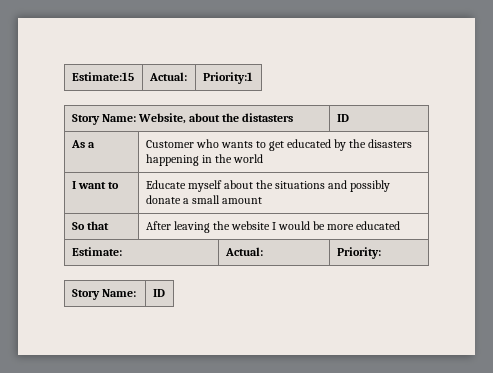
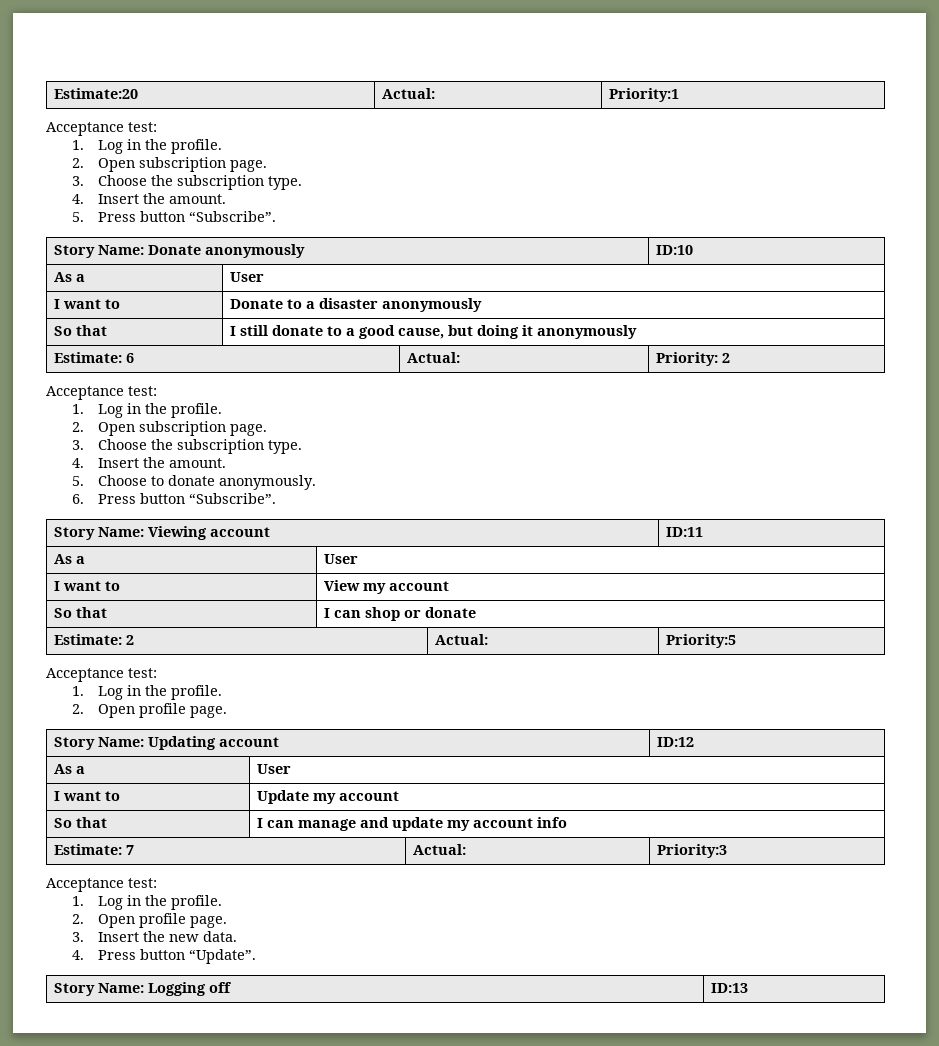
- Estimate:15 | Actual: | Priority:1
- Story Name: Website, about the distasters | ID
- As a | Customer who wants to get educated by the disasters happening in the world
- I want to | Educate myself about the situations and possibly donate a small amount
- So that | After leaving the website I would be more educated
- Estimate: | Actual: | Priority:
- Story Name: | ID
+ Estimate:20 | Actual: | Priority:1
+ Acceptance test:
+ 1. Log in the profile.
+ 2. Open subscription page.
+ 3. Choose the subscription type.
+ 4. Insert the amount.
+ 5. Press button “Subscribe”.
+ Story Name: Donate anonymously | ID:10
+ As a | User
+ I want to | Donate to a disaster anonymously
+ So that | I still donate to a good cause, but doing it anonymously
+ Estimate: 6 | Actual: | Priority: 2
+ Acceptance test:
+ 1. Log in the profile.
+ 2. Open subscription page.
+ 3. Choose the subscription type.
+ 4. Insert the amount.
+ 5. Choose to donate anonymously.
+ 6. Press button “Subscribe”.
+ Story Name: Viewing account | ID:11
+ As a | User
+ I want to | View my account
+ So that | I can shop or donate
+ Estimate: 2 | Actual: | Priority:5
+ Acceptance test:
+ 1. Log in the profile.
+ 2. Open profile page.
+ Story Name: Updating account | ID:12
+ As a | User
+ I want to | Update my account
+ So that | I can manage and update my account info
+ Estimate: 7 | Actual: | Priority:3
+ Acceptance test:
+ 1. Log in the profile.
+ 2. Open profile page.
+ 3. Insert the new data.
+ 4. Press button “Update”.
+ Story Name: Logging off | ID:13

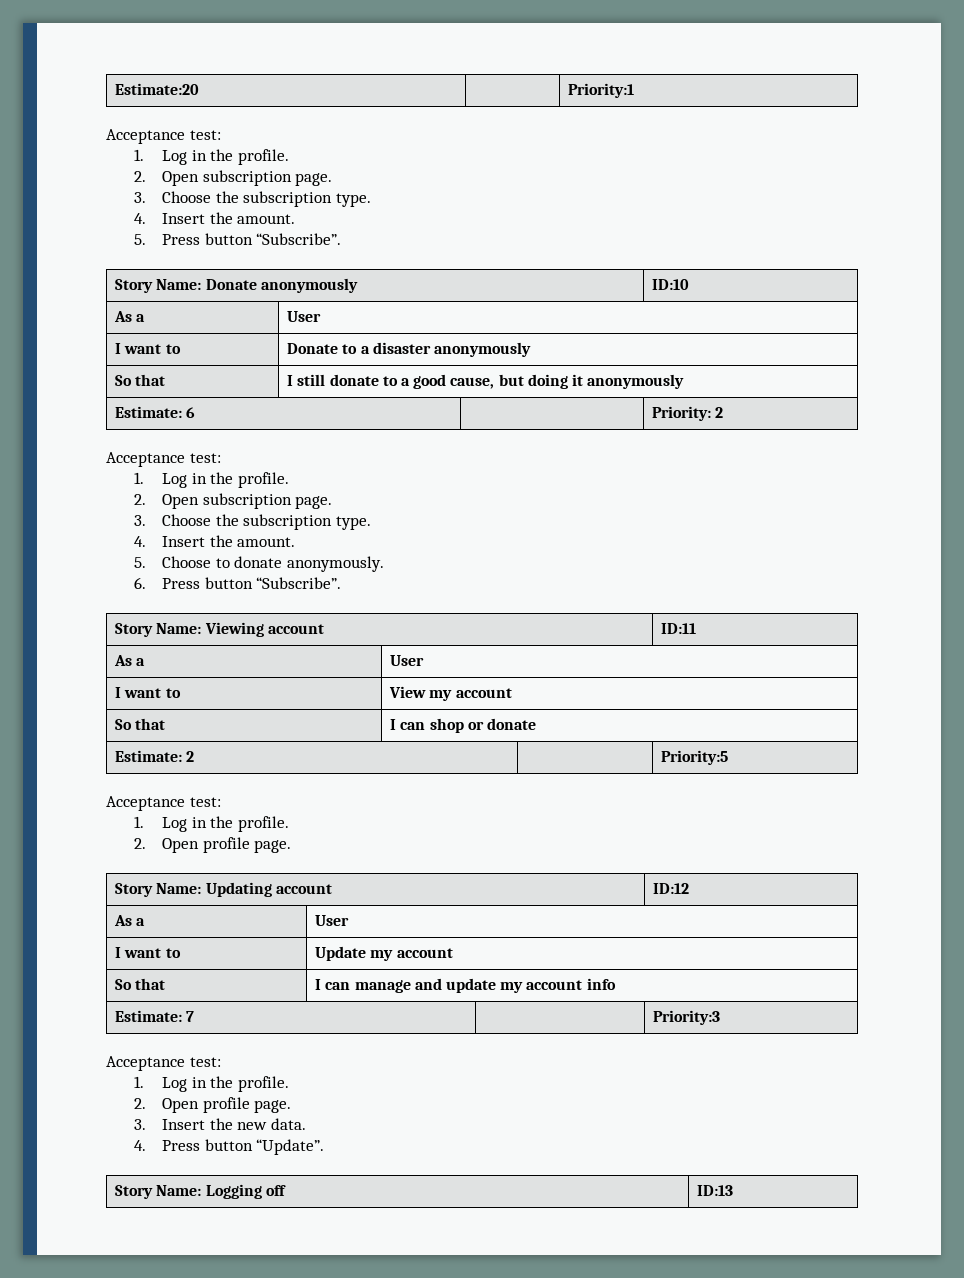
- Estimate:20 | Actual: | Priority:1
+ Estimate:20 | | Priority:1
- Estimate: 6 | Actual: | Priority: 2
+ Estimate: 6 | | Priority: 2
- Estimate: 2 | Actual: | Priority:5
+ Estimate: 2 | | Priority:5
- Estimate: 7 | Actual: | Priority:3
+ Estimate: 7 | | Priority:3

